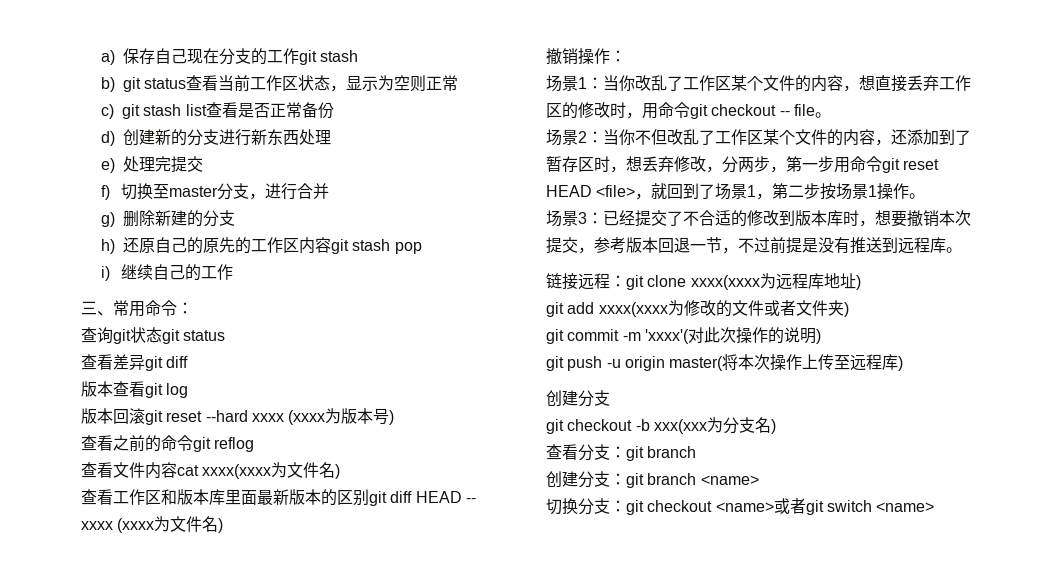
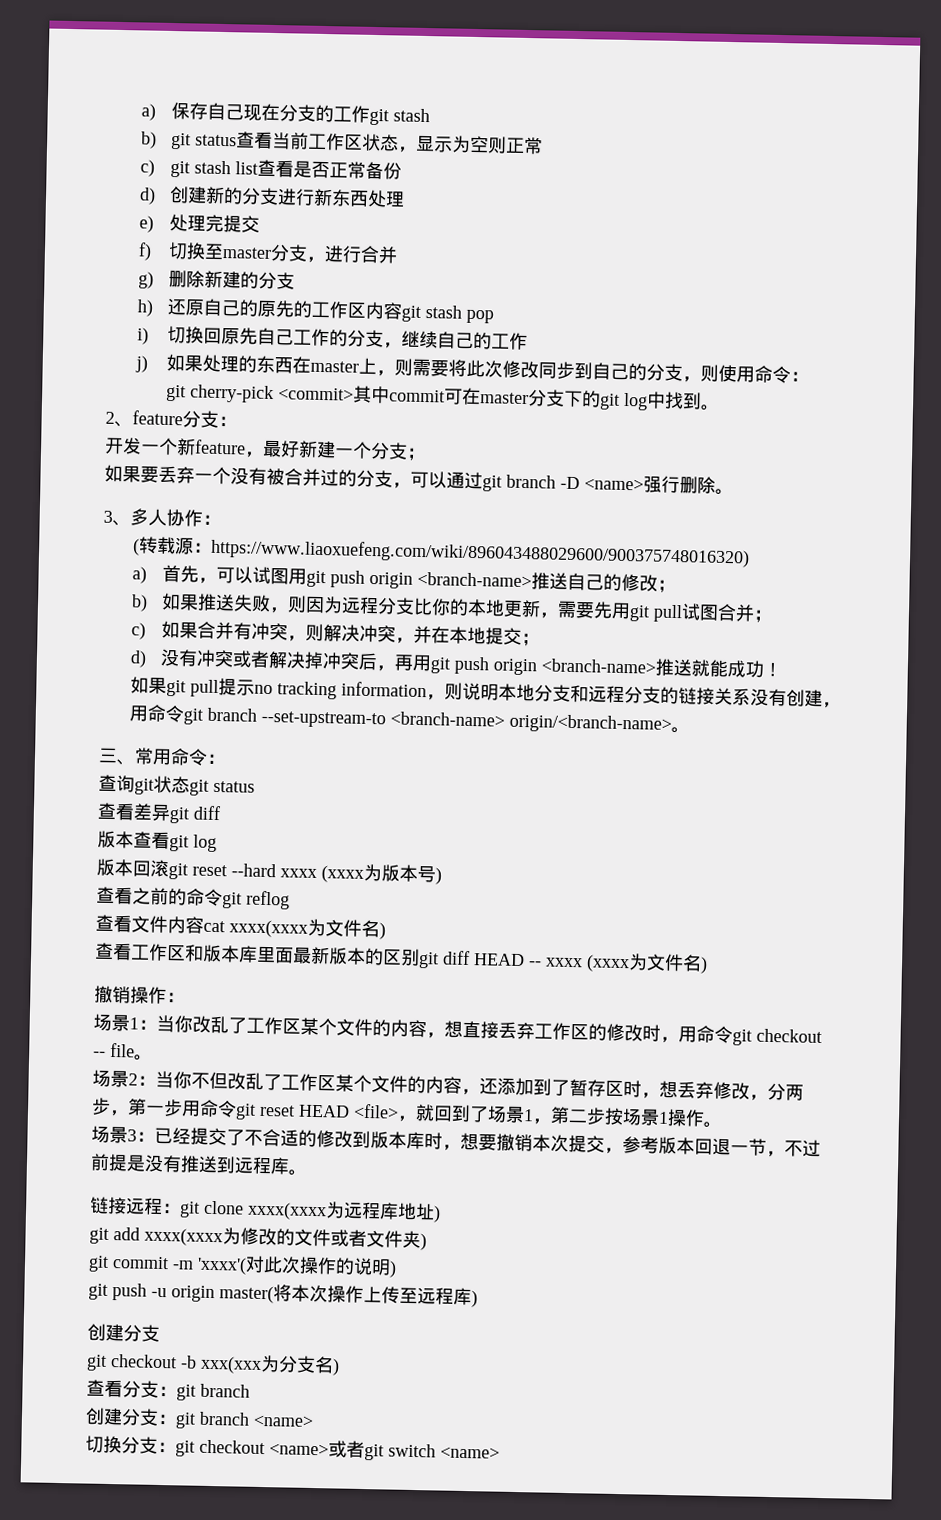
- i)继续自己的工作
+ i)切换回原先自己工作的分支，继续自己的工作
+ j)如果处理的东西在master上，则需要将此次修改同步到自己的分支，则使用命令：
+ git cherry-pick <commit>其中commit可在master分支下的git log中找到。
+ 2、feature分支：
+ 开发一个新feature，最好新建一个分支；
+ 如果要丢弃一个没有被合并过的分支，可以通过git branch -D <name>强行删除。
+ 3、多人协作：
+ (转载源：https://www.liaoxuefeng.com/wiki/896043488029600/900375748016320)
+ a)首先，可以试图用git push origin <branch-name>推送自己的修改；
+ b)如果推送失败，则因为远程分支比你的本地更新，需要先用git pull试图合并；
+ c)如果合并有冲突，则解决冲突，并在本地提交；
+ d)没有冲突或者解决掉冲突后，再用git push origin <branch-name>推送就能成功！
+ 如果git pull提示no tracking information，则说明本地分支和远程分支的链接关系没有创建，用命令git branch --set-upstream-to <branch-name> origin/<branch-name>。

